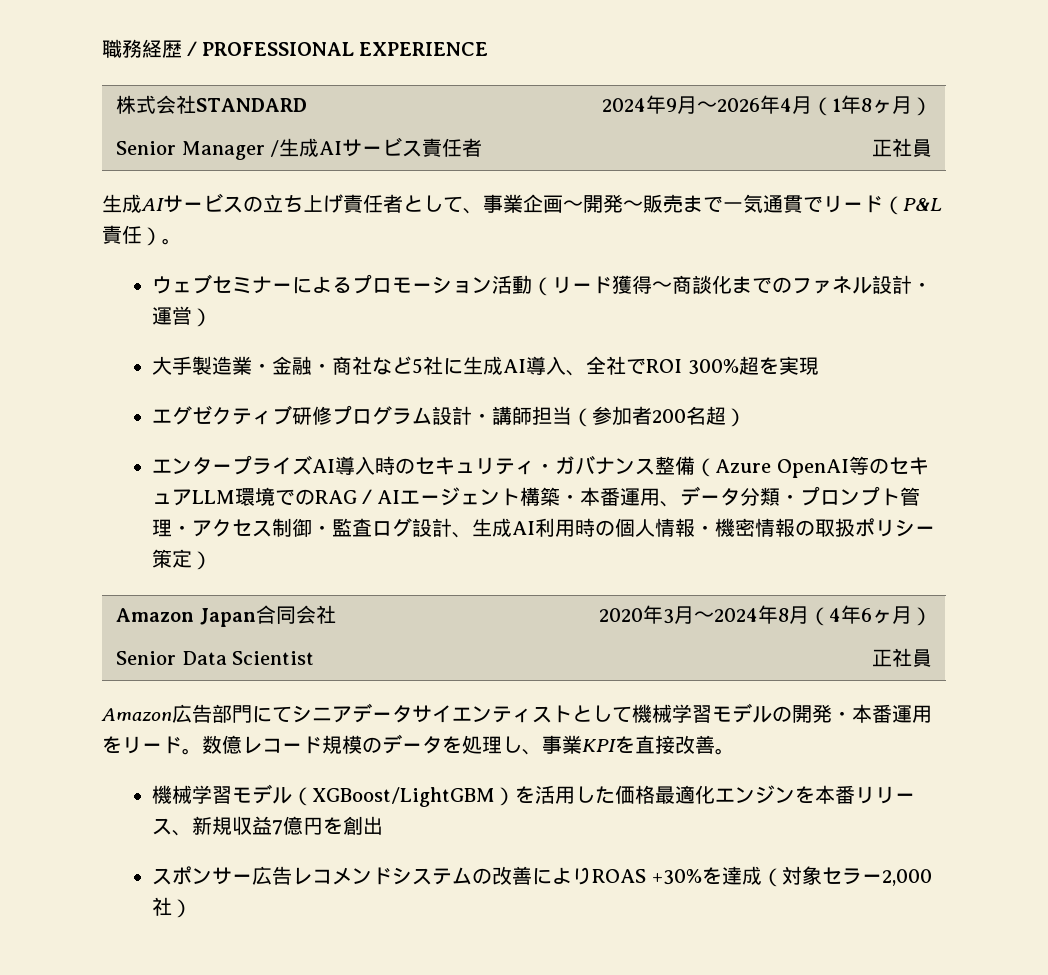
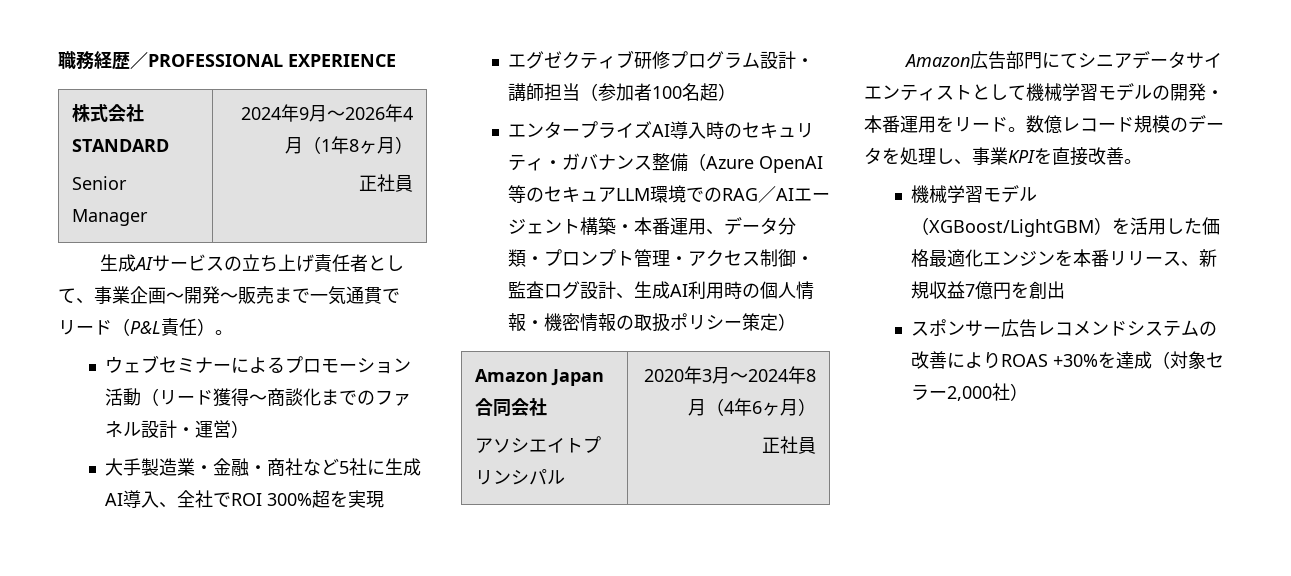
  株式会社STANDARD
- Senior Manager /生成AIサービス責任者 | 2024年9月〜2026年4月（1年8ヶ月）
+ Senior Manager | 2024年9月〜2026年4月（1年8ヶ月）
- エグゼクティブ研修プログラム設計・講師担当（参加者200名超）
+ エグゼクティブ研修プログラム設計・講師担当（参加者100名超）
  Amazon Japan合同会社
- Senior Data Scientist | 2020年3月〜2024年8月（4年6ヶ月）
+ アソシエイトプリンシパル | 2020年3月〜2024年8月（4年6ヶ月）

